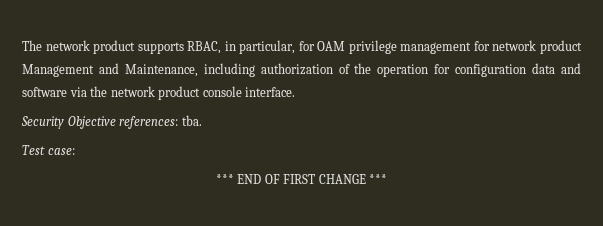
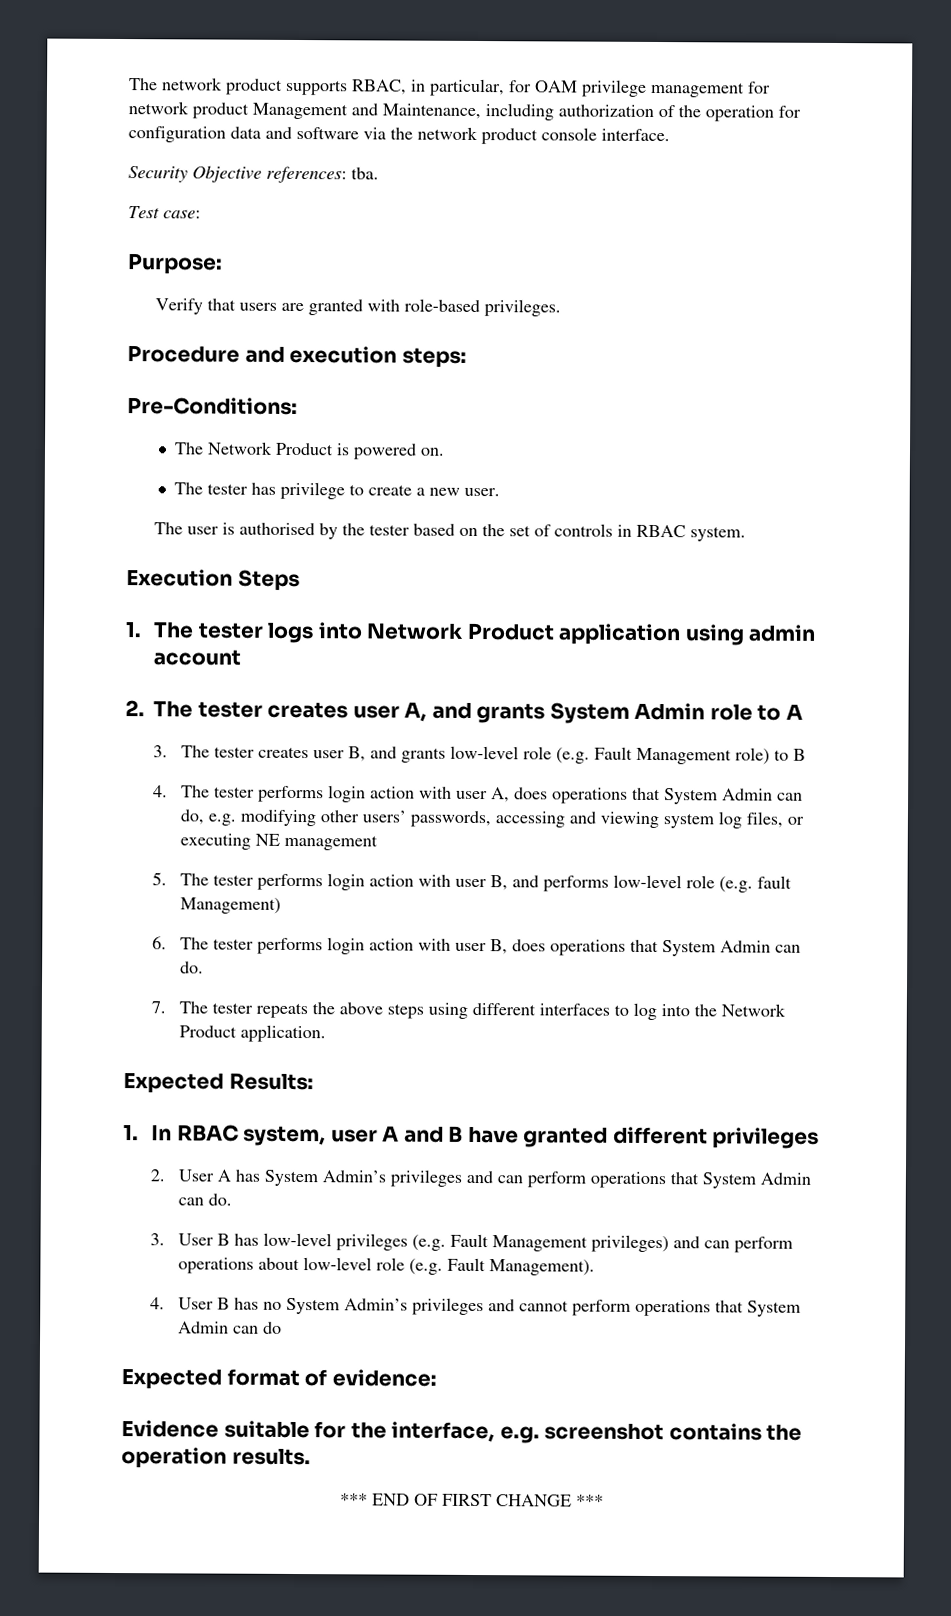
+ Purpose:
+ Verify that users are granted with role-based privileges.
+ Procedure and execution steps:
+ Pre-Conditions:
+ The Network Product is powered on.
+ The tester has privilege to create a new user.
+ The user is authorised by the tester based on the set of controls in RBAC system.
+ Execution Steps
+ 1. The tester logs into Network Product application using admin account
+ 2. The tester creates user A, and grants System Admin role to A
+ 3. The tester creates user B, and grants low-level role (e.g. Fault Management role) to B
+ 4. The tester performs login action with user A, does operations that System Admin can do, e.g. modifying other users’ passwords, accessing and viewing system log files, or executing NE management
+ 5. The tester performs login action with user B, and performs low-level role (e.g. fault Management)
+ 6. The tester performs login action with user B, does operations that System Admin can do.
+ 7. The tester repeats the above steps using different interfaces to log into the Network Product application.
+ Expected Results:
+ 1. In RBAC system, user A and B have granted different privileges
+ 2. User A has System Admin’s privileges and can perform operations that System Admin can do.
+ 3. User B has low-level privileges (e.g. Fault Management privileges) and can perform operations about low-level role (e.g. Fault Management).
+ 4. User B has no System Admin’s privileges and cannot perform operations that System Admin can do
+ Expected format of evidence:
+ Evidence suitable for the interface, e.g. screenshot contains the operation results.

